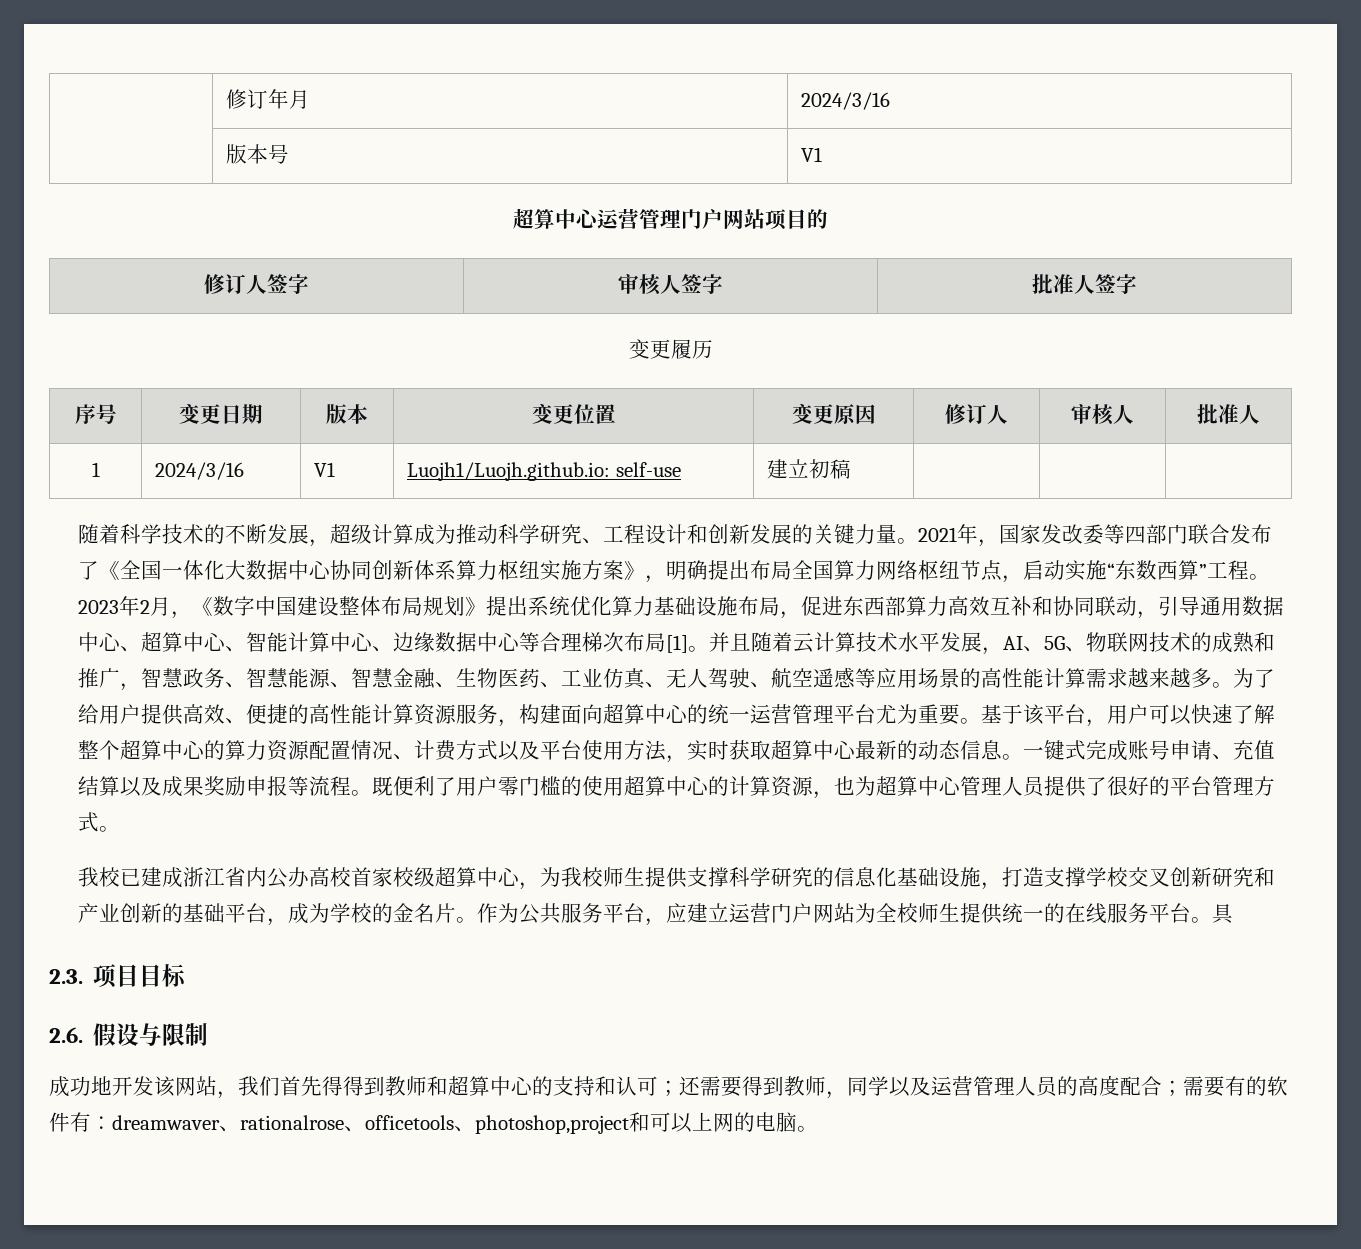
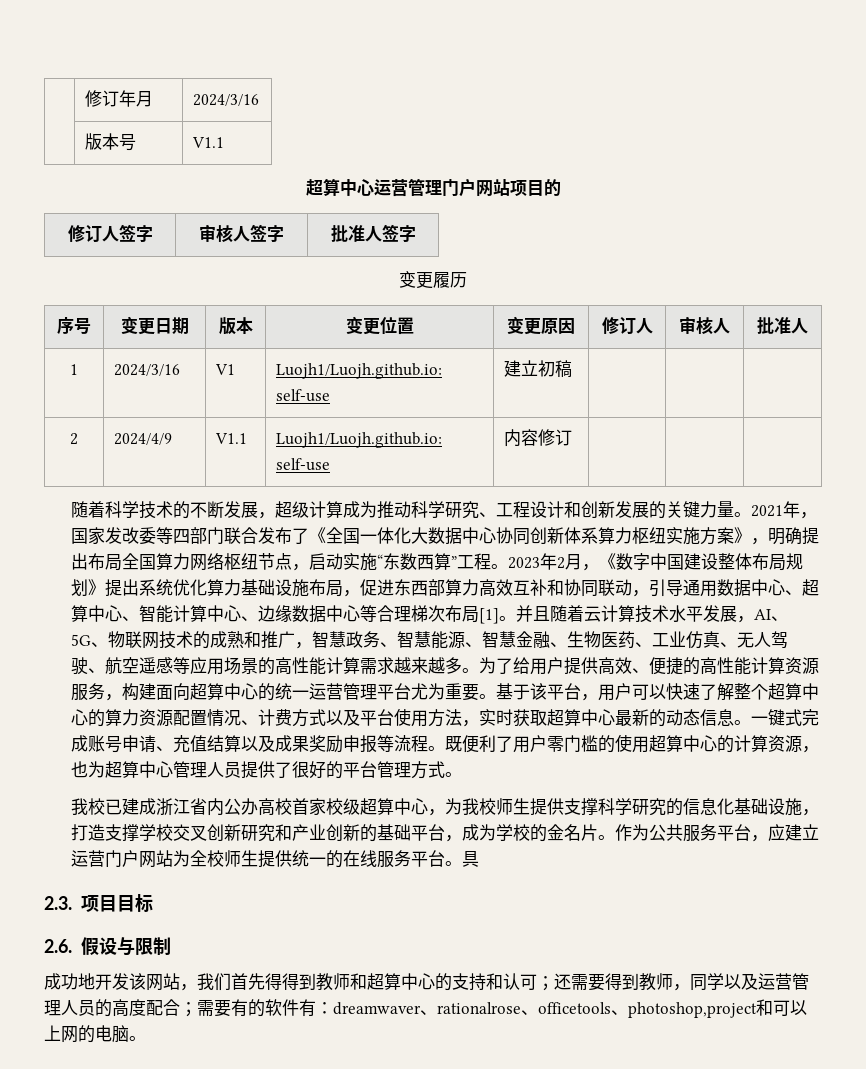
- | 版本号 | V1
+ | 版本号 | V1.1
+ 2 | 2024/4/9 | V1.1 | Luojh1/Luojh.github.io: self-use | 内容修订 | | |

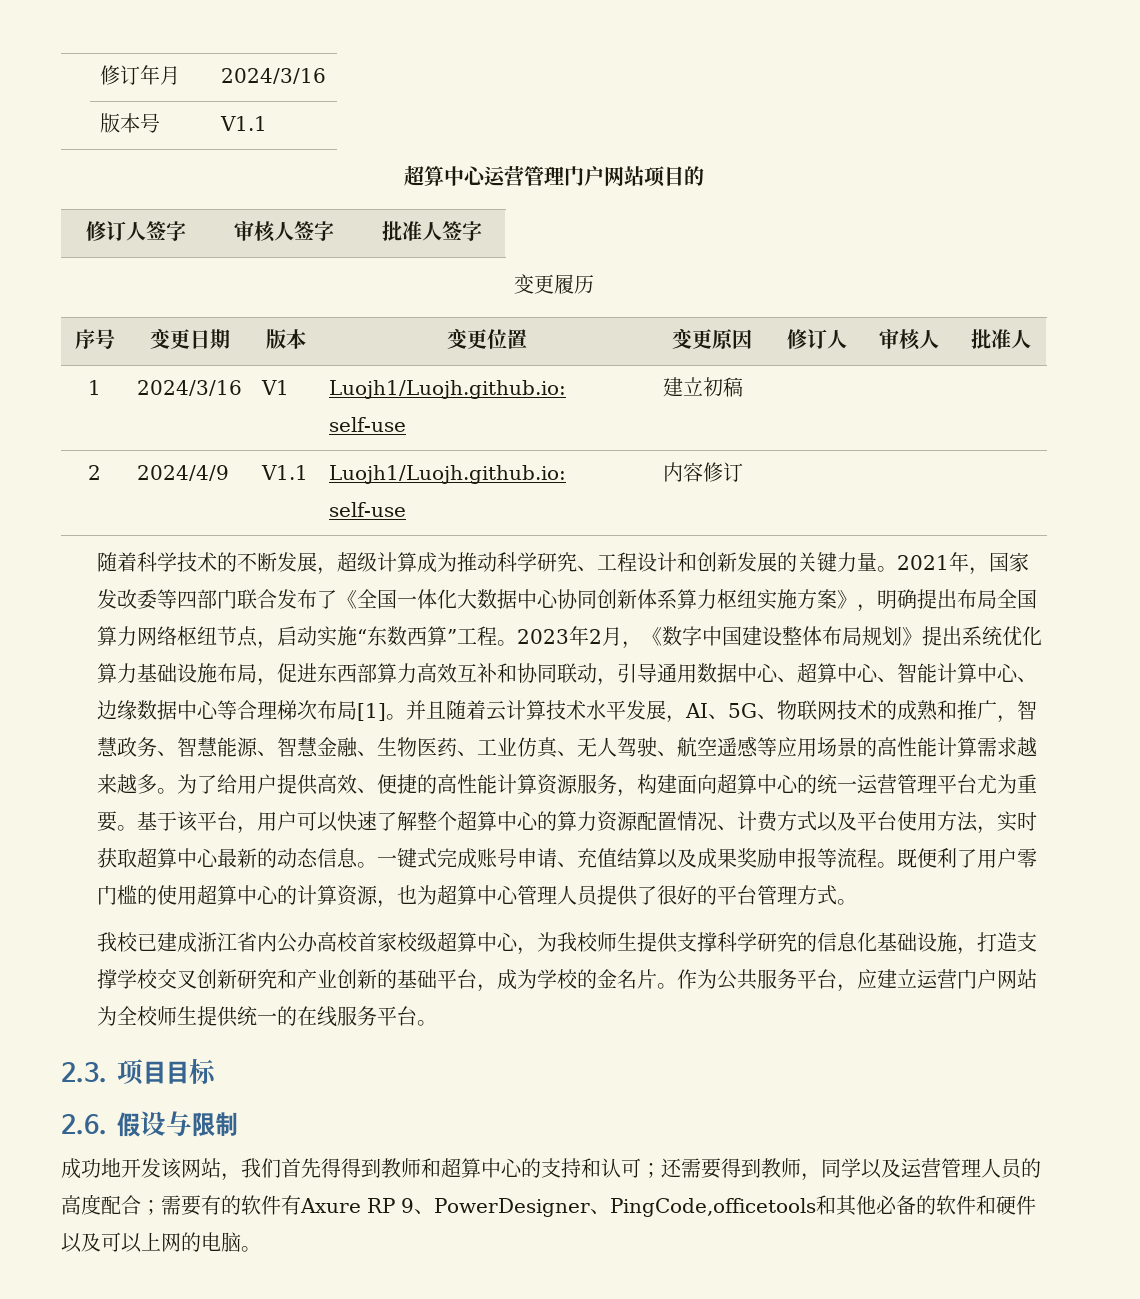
- 具
- 成功地开发该网站，我们首先得得到教师和超算中心的支持和认可；还需要得到教师，同学以及运营管理人员的高度配合；需要有的软件有：dreamwaver、rationalrose、officetools、photoshop,project和可以上网的电脑。
+ 成功地开发该网站，我们首先得得到教师和超算中心的支持和认可；还需要得到教师，同学以及运营管理人员的高度配合；需要有的软件有Axure RP 9、PowerDesigner、PingCode,officetools和其他必备的软件和硬件以及可以上网的电脑。

